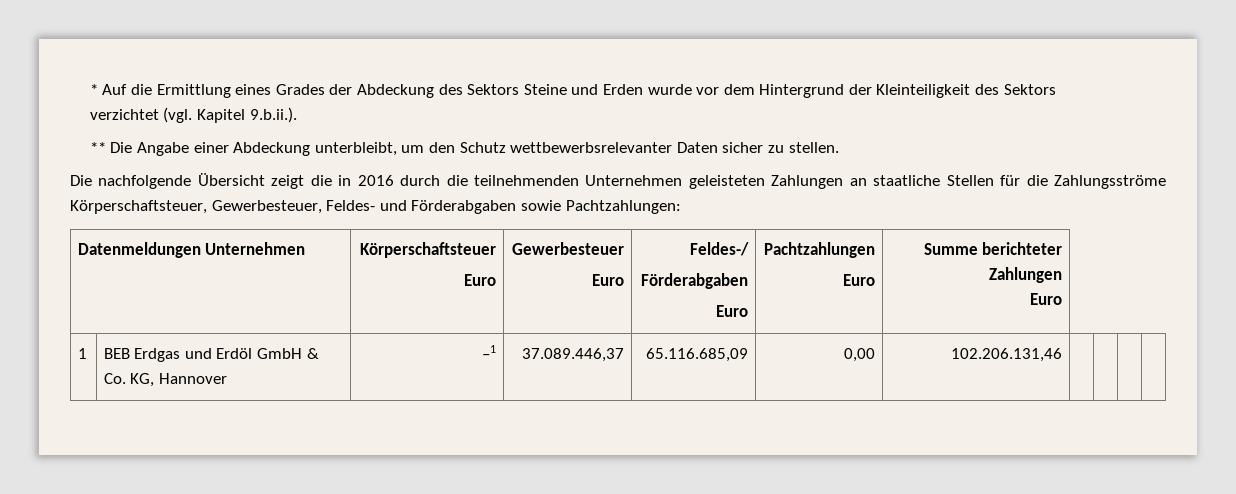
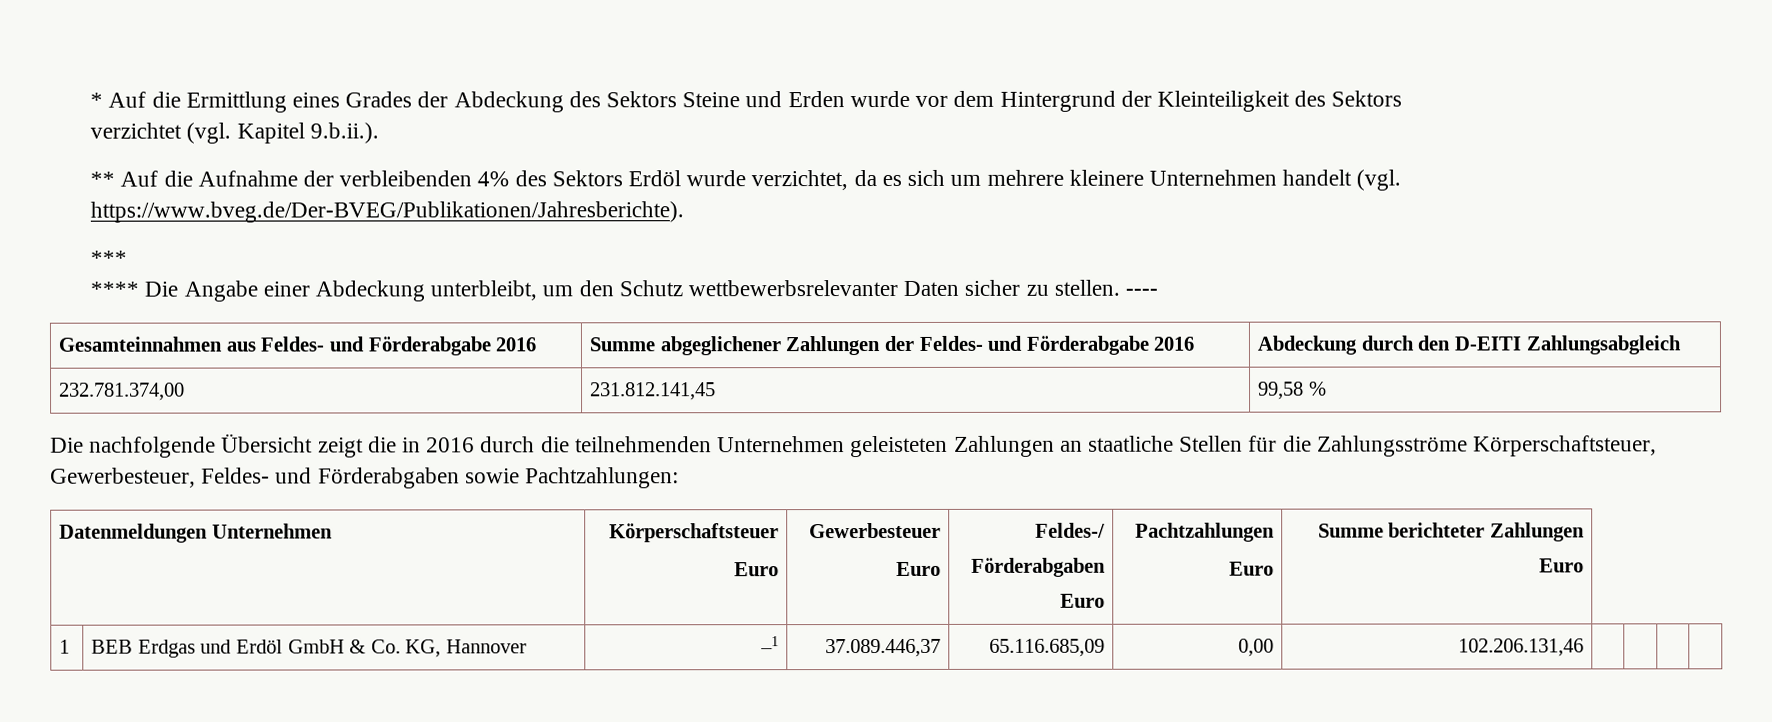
- ** Die Angabe einer Abdeckung unterbleibt, um den Schutz wettbewerbsrelevanter Daten sicher zu stellen.
+ ** Auf die Aufnahme der verbleibenden 4% des Sektors Erdöl wurde verzichtet, da es sich um mehrere kleinere Unternehmen handelt (vgl. https://www.bveg.de/Der-BVEG/Publikationen/Jahresberichte).
+ ***
+ **** Die Angabe einer Abdeckung unterbleibt, um den Schutz wettbewerbsrelevanter Daten sicher zu stellen. ----
+ Gesamteinnahmen aus Feldes- und Förderabgabe 2016 | Summe abgeglichener Zahlungen der Feldes- und Förderabgabe 2016 | Abdeckung durch den D-EITI Zahlungsabgleich
+ 232.781.374,00 | 231.812.141,45 | 99,58 %

